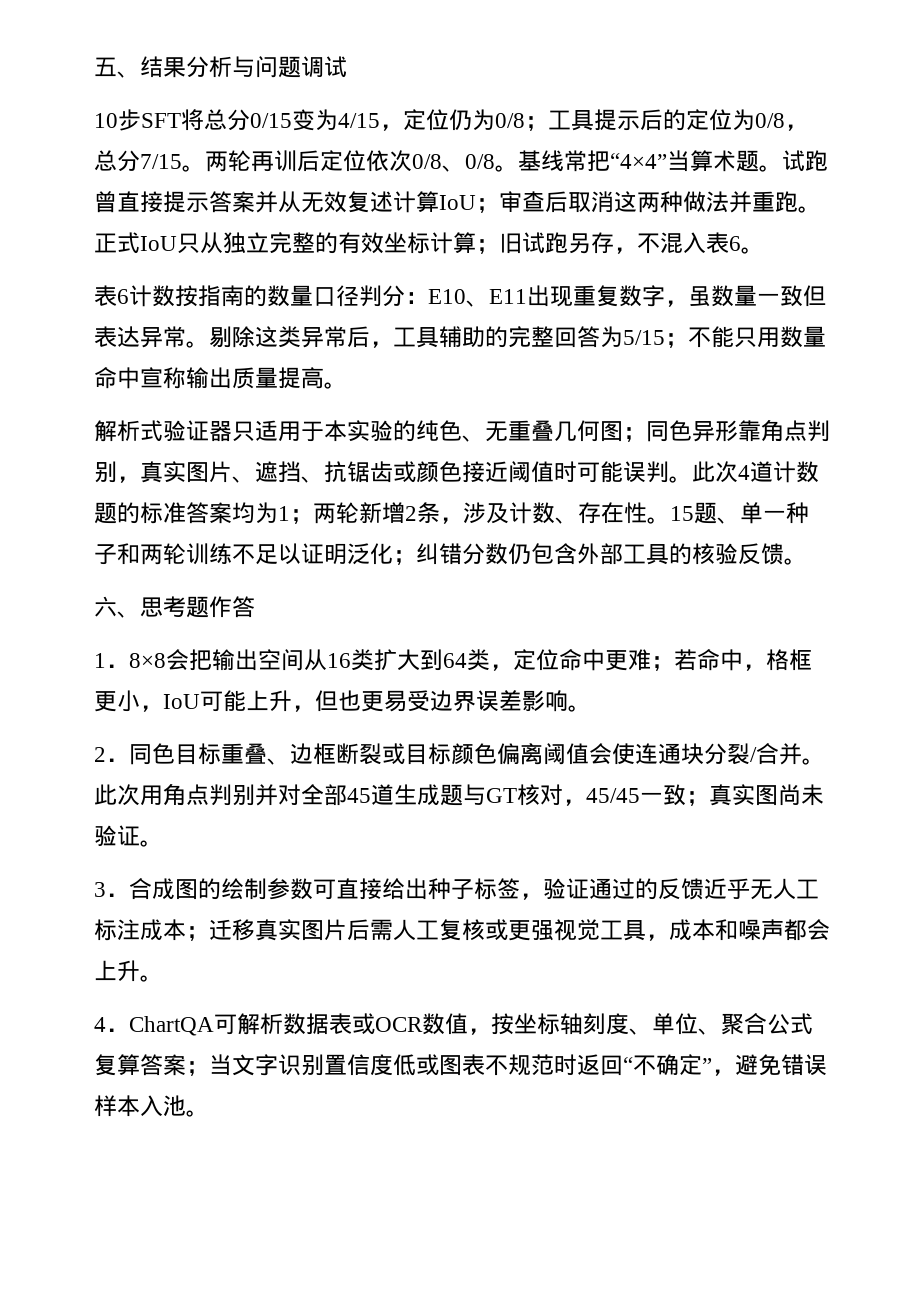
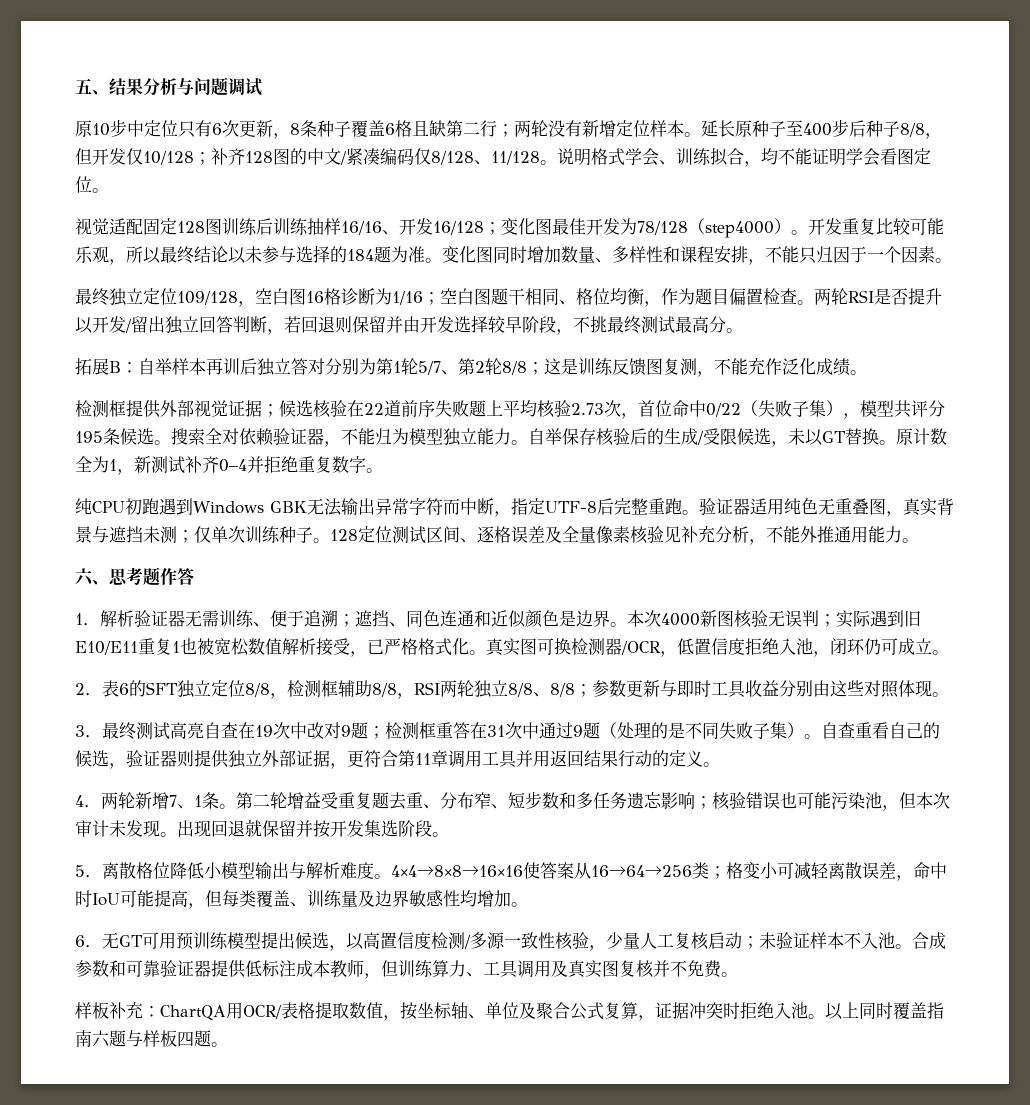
- 10步SFT将总分0/15变为4/15，定位仍为0/8；工具提示后的定位为0/8，总分7/15。两轮再训后定位依次0/8、0/8。基线常把“4×4”当算术题。试跑曾直接提示答案并从无效复述计算IoU；审查后取消这两种做法并重跑。正式IoU只从独立完整的有效坐标计算；旧试跑另存，不混入表6。
- 表6计数按指南的数量口径判分：E10、E11出现重复数字，虽数量一致但表达异常。剔除这类异常后，工具辅助的完整回答为5/15；不能只用数量命中宣称输出质量提高。
- 解析式验证器只适用于本实验的纯色、无重叠几何图；同色异形靠角点判别，真实图片、遮挡、抗锯齿或颜色接近阈值时可能误判。此次4道计数题的标准答案均为1；两轮新增2条，涉及计数、存在性。15题、单一种子和两轮训练不足以证明泛化；纠错分数仍包含外部工具的核验反馈。
+ 原10步中定位只有6次更新，8条种子覆盖6格且缺第二行；两轮没有新增定位样本。延长原种子至400步后种子8/8，但开发仅10/128；补齐128图的中文/紧凑编码仅8/128、11/128。说明格式学会、训练拟合，均不能证明学会看图定位。
+ 视觉适配固定128图训练后训练抽样16/16、开发16/128；变化图最佳开发为78/128（step4000）。开发重复比较可能乐观，所以最终结论以未参与选择的184题为准。变化图同时增加数量、多样性和课程安排，不能只归因于一个因素。
+ 最终独立定位109/128，空白图16格诊断为1/16；空白图题干相同、格位均衡，作为题目偏置检查。两轮RSI是否提升以开发/留出独立回答判断，若回退则保留并由开发选择较早阶段，不挑最终测试最高分。
+ 拓展B：自举样本再训后独立答对分别为第1轮5/7、第2轮8/8；这是训练反馈图复测，不能充作泛化成绩。
+ 检测框提供外部视觉证据；候选核验在22道前序失败题上平均核验2.73次，首位命中0/22（失败子集），模型共评分195条候选。搜索全对依赖验证器，不能归为模型独立能力。自举保存核验后的生成/受限候选，未以GT替换。原计数全为1，新测试补齐0–4并拒绝重复数字。
+ 纯CPU初跑遇到Windows GBK无法输出异常字符而中断，指定UTF-8后完整重跑。验证器适用纯色无重叠图，真实背景与遮挡未测；仅单次训练种子。128定位测试区间、逐格误差及全量像素核验见补充分析，不能外推通用能力。
- 1．8×8会把输出空间从16类扩大到64类，定位命中更难；若命中，格框更小，IoU可能上升，但也更易受边界误差影响。
- 2．同色目标重叠、边框断裂或目标颜色偏离阈值会使连通块分裂/合并。此次用角点判别并对全部45道生成题与GT核对，45/45一致；真实图尚未验证。
- 3．合成图的绘制参数可直接给出种子标签，验证通过的反馈近乎无人工标注成本；迁移真实图片后需人工复核或更强视觉工具，成本和噪声都会上升。
- 4．ChartQA可解析数据表或OCR数值，按坐标轴刻度、单位、聚合公式复算答案；当文字识别置信度低或图表不规范时返回“不确定”，避免错误样本入池。
+ 1．解析验证器无需训练、便于追溯；遮挡、同色连通和近似颜色是边界。本次4000新图核验无误判；实际遇到旧E10/E11重复1也被宽松数值解析接受，已严格格式化。真实图可换检测器/OCR，低置信度拒绝入池，闭环仍可成立。
+ 2．表6的SFT独立定位8/8，检测框辅助8/8，RSI两轮独立8/8、8/8；参数更新与即时工具收益分别由这些对照体现。
+ 3．最终测试高亮自查在19次中改对9题；检测框重答在31次中通过9题（处理的是不同失败子集）。自查重看自己的候选，验证器则提供独立外部证据，更符合第11章调用工具并用返回结果行动的定义。
+ 4．两轮新增7、1条。第二轮增益受重复题去重、分布窄、短步数和多任务遗忘影响；核验错误也可能污染池，但本次审计未发现。出现回退就保留并按开发集选阶段。
+ 5．离散格位降低小模型输出与解析难度。4×4→8×8→16×16使答案从16→64→256类；格变小可减轻离散误差，命中时IoU可能提高，但每类覆盖、训练量及边界敏感性均增加。
+ 6．无GT可用预训练模型提出候选，以高置信度检测/多源一致性核验，少量人工复核启动；未验证样本不入池。合成参数和可靠验证器提供低标注成本教师，但训练算力、工具调用及真实图复核并不免费。
+ 样板补充：ChartQA用OCR/表格提取数值，按坐标轴、单位及聚合公式复算，证据冲突时拒绝入池。以上同时覆盖指南六题与样板四题。

